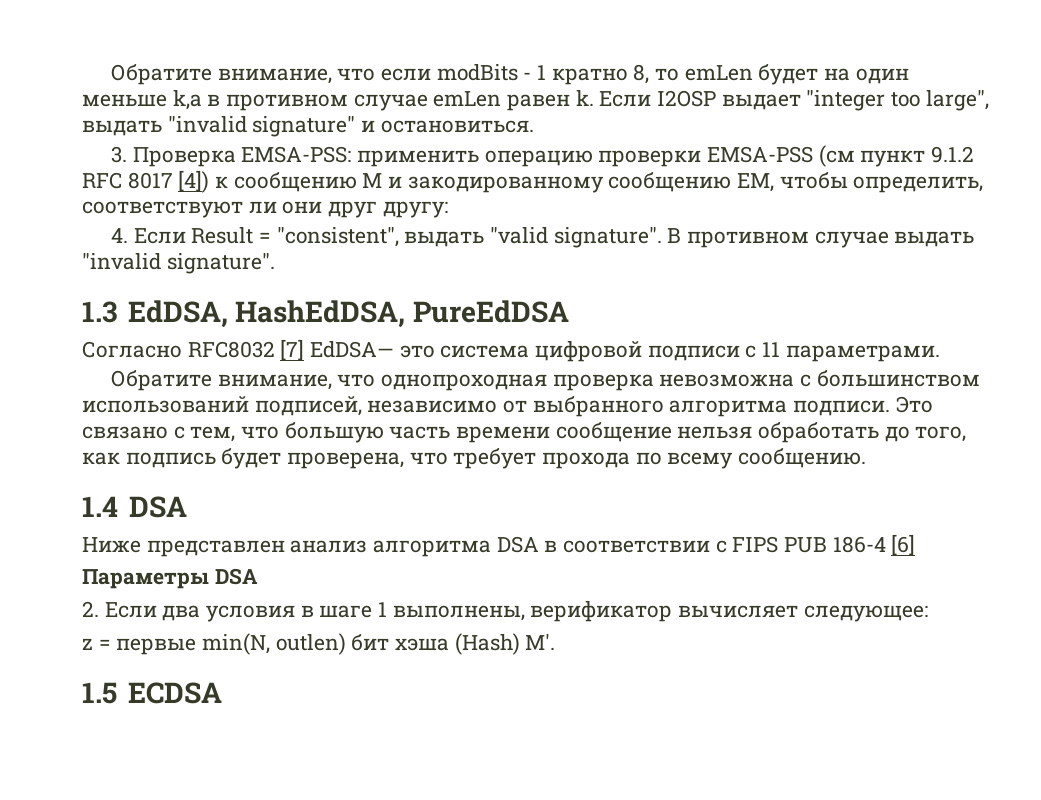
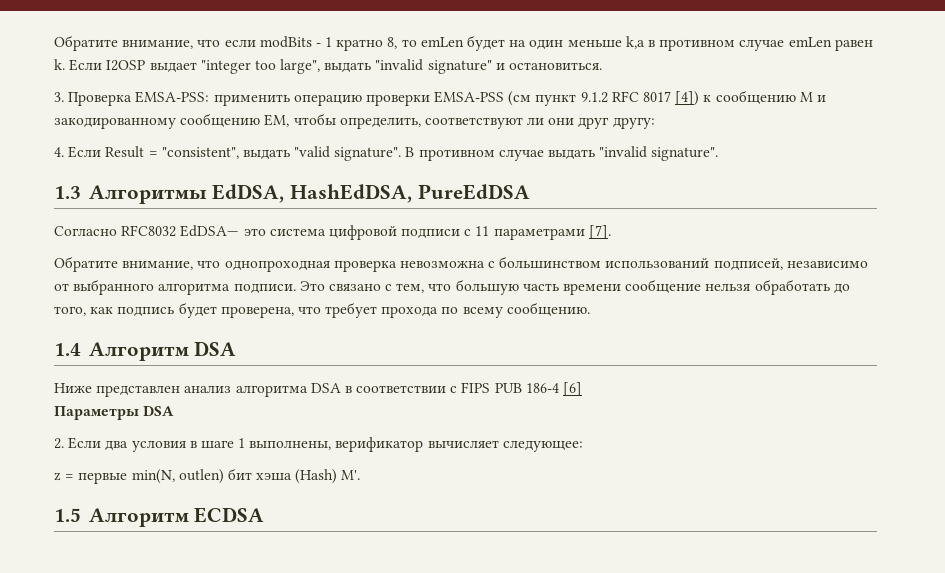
- 1.3 EdDSA, HashEdDSA, PureEdDSA
+ 1.3 Алгоритмы EdDSA, HashEdDSA, PureEdDSA
- Согласно RFC8032 [7] EdDSA— это система цифровой подписи с 11 параметрами.
+ Согласно RFC8032 EdDSA— это система цифровой подписи с 11 параметрами [7].
- 1.4 DSA
+ 1.4 Алгоритм DSA
- 1.5 ECDSA
+ 1.5 Алгоритм ECDSA

